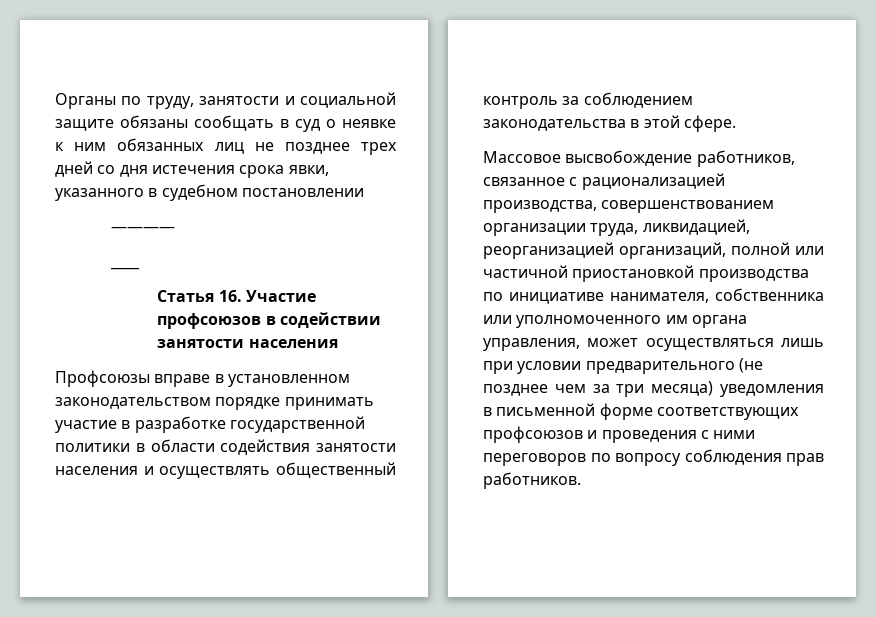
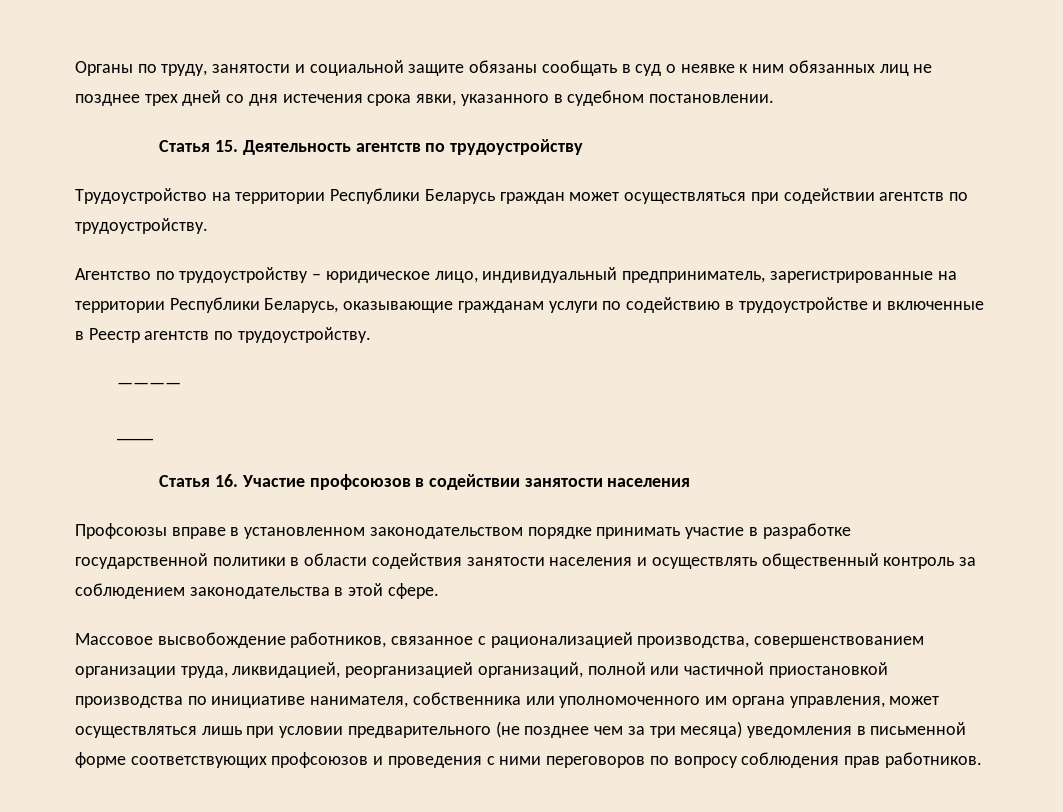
- Органы по труду, занятости и социальной защите обязаны сообщать в суд о неявке к ним обязанных лиц не позднее трех дней со дня истечения срока явки, указанного в судебном постановлении
+ Органы по труду, занятости и социальной защите обязаны сообщать в суд о неявке к ним обязанных лиц не позднее трех дней со дня истечения срока явки, указанного в судебном постановлении.
+ Статья 15. Деятельность агентств по трудоустройству
+ Трудоустройство на территории Республики Беларусь граждан может осуществляться при содействии агентств по трудоустройству.
+ Агентство по трудоустройству – юридическое лицо, индивидуальный предприниматель, зарегистрированные на территории Республики Беларусь, оказывающие гражданам услуги по содействию в трудоустройстве и включенные в Реестр агентств по трудоустройству.

